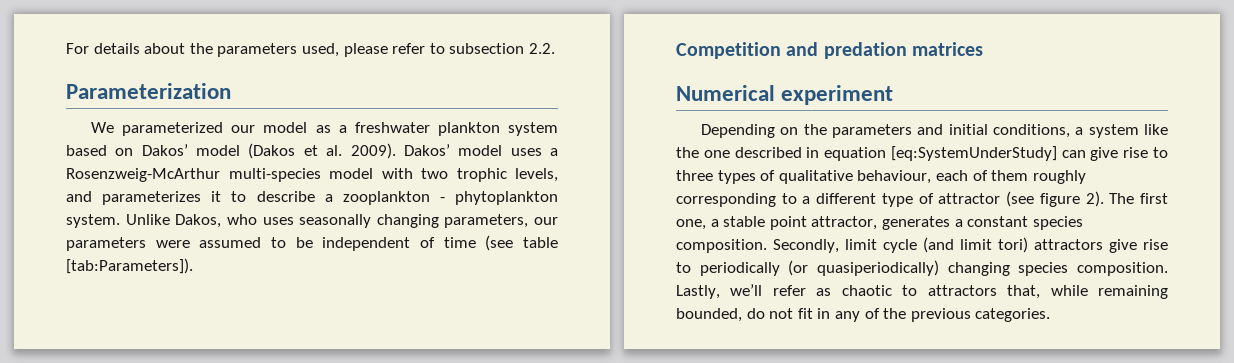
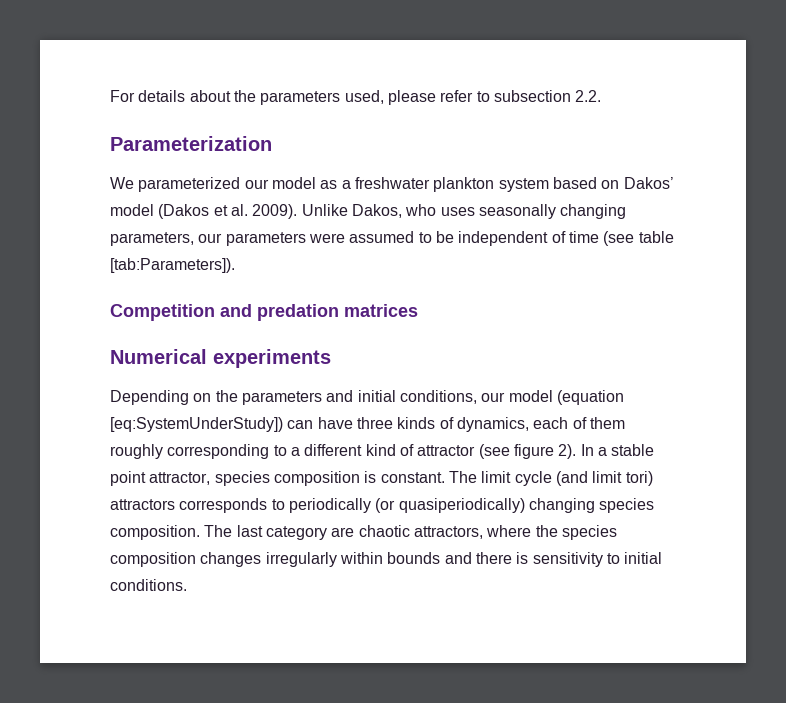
- Dakos’ model uses a Rosenzweig-McArthur multi-species model with two trophic levels, and parameterizes it to describe a zooplankton - phytoplankton system.
- Numerical experiment
+ Numerical experiments
- Depending on the parameters and initial conditions, a system like the one described in equation [eq:SystemUnderStudy] can give rise to three types of qualitative behaviour, each of them roughly corresponding to a different type of attractor (see figure 2).
+ Depending on the parameters and initial conditions, our model (equation [eq:SystemUnderStudy]) can have three kinds of dynamics, each of them roughly corresponding to a different kind of attractor (see figure 2).
- The first one, a stable point attractor, generates a constant species composition. Secondly, limit cycle (and limit tori) attractors give rise to periodically (or quasiperiodically) changing species composition.
+ In a stable point attractor, species composition is constant. The limit cycle (and limit tori) attractors corresponds to periodically (or quasiperiodically) changing species composition.
- Lastly, we’ll refer as chaotic to attractors that, while remaining bounded, do not fit in any of the previous categories.
+ The last category are chaotic attractors, where the species composition changes irregularly within bounds and there is sensitivity to initial conditions.

